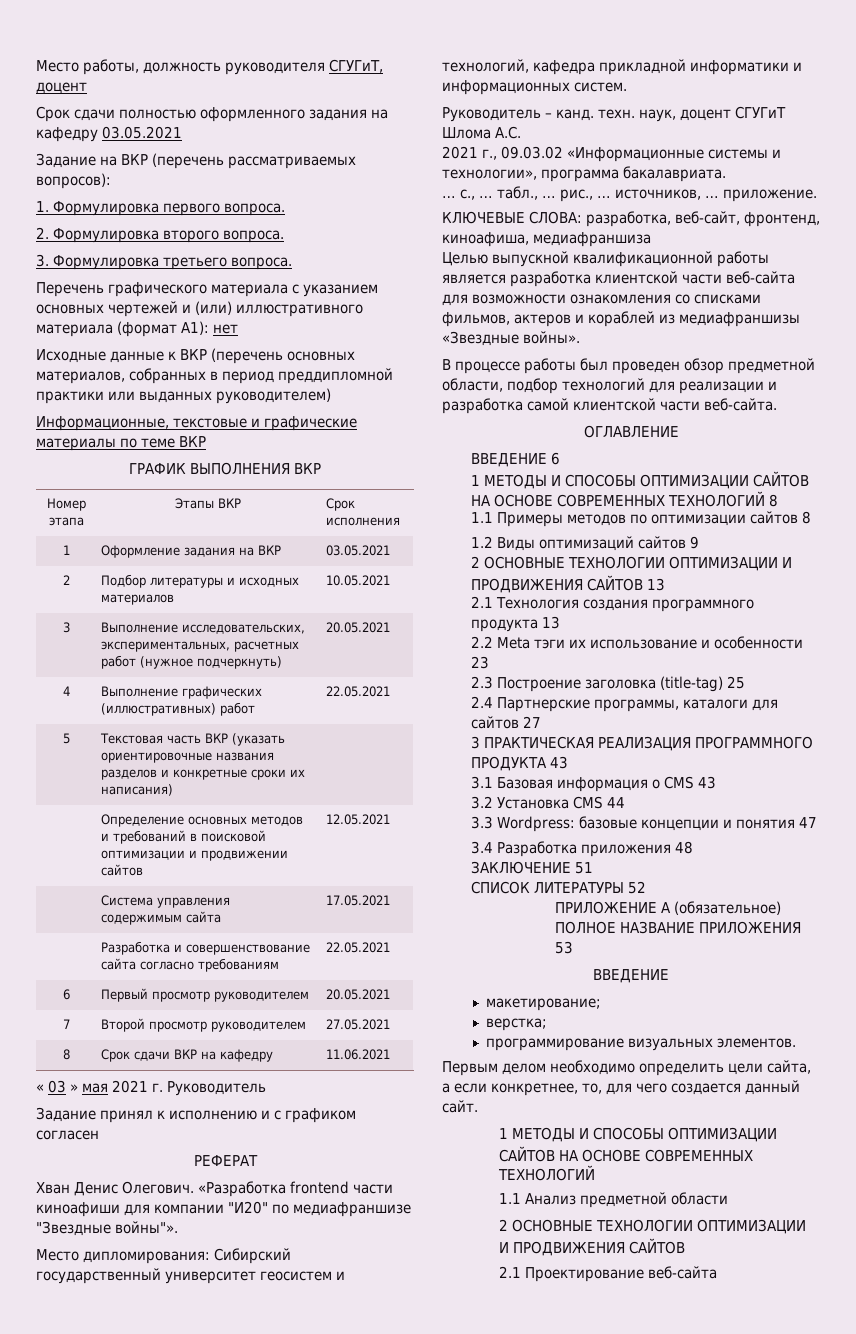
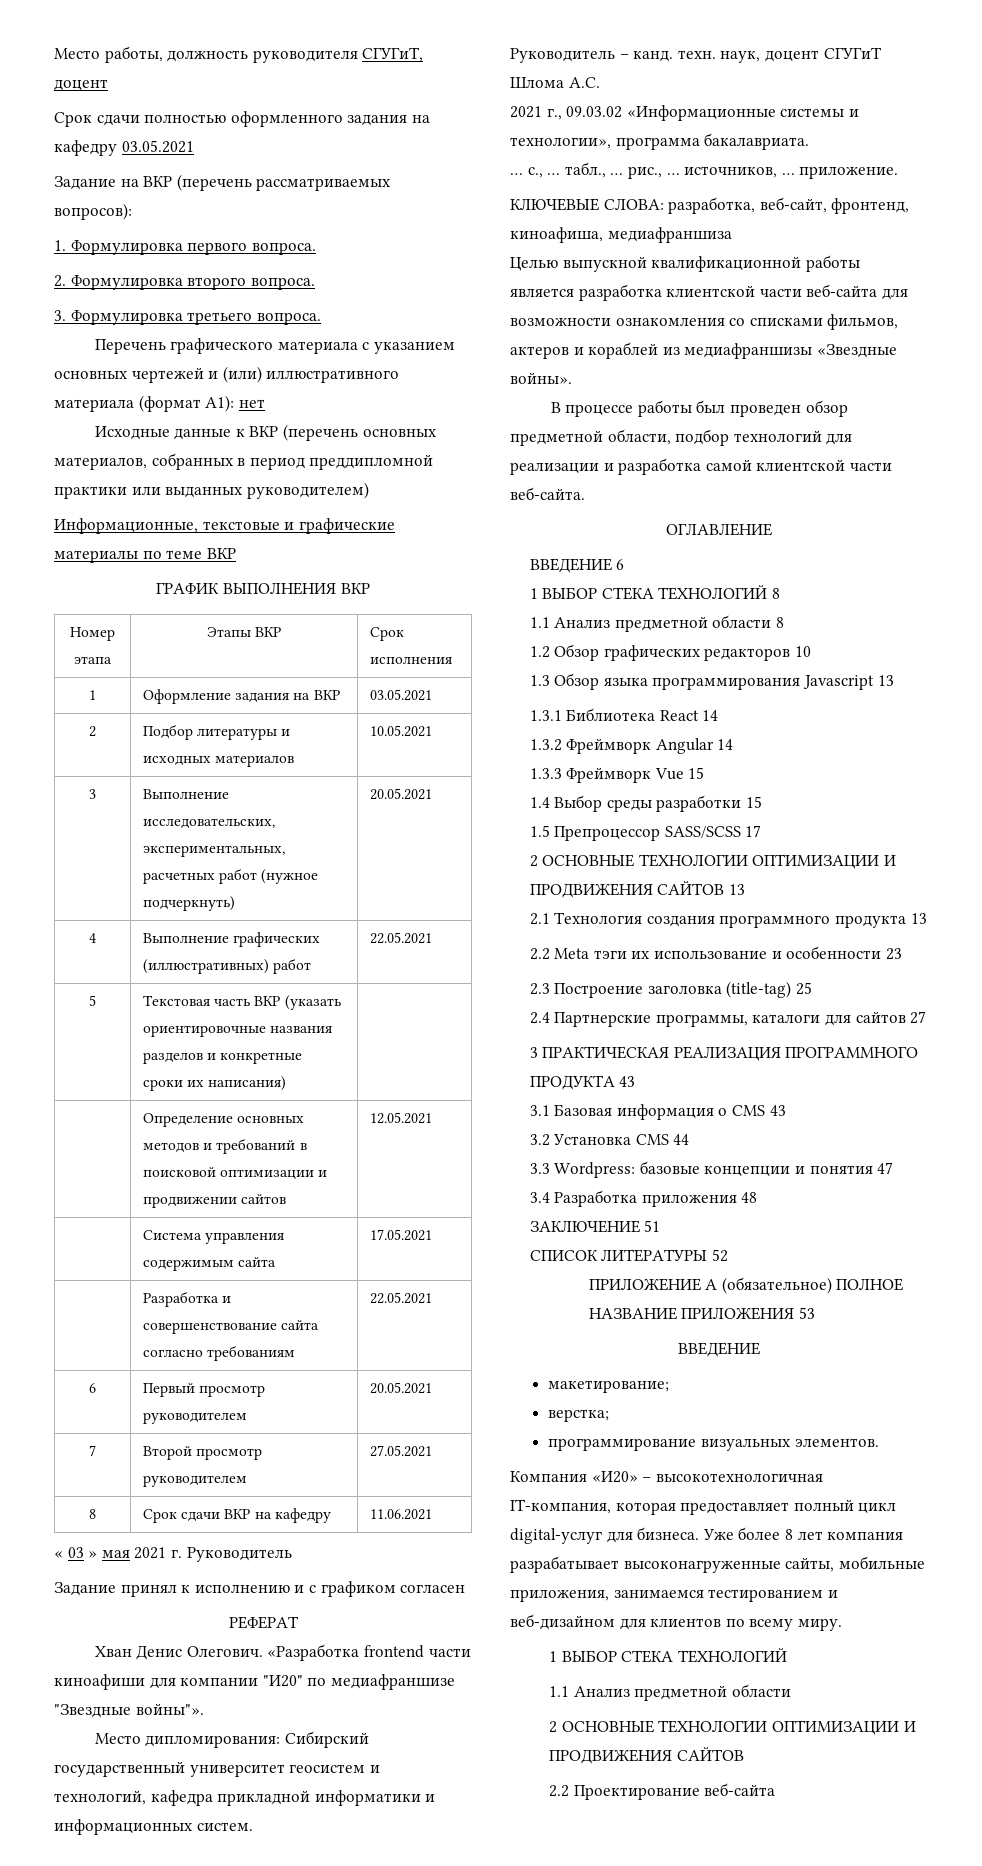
- 1 МЕТОДЫ И СПОСОБЫ ОПТИМИЗАЦИИ САЙТОВ НА ОСНОВЕ СОВРЕМЕННЫХ ТЕХНОЛОГИЙ 8
- 1.1 Примеры методов по оптимизации сайтов 8
- 1.2 Виды оптимизаций сайтов 9
+ 1 ВЫБОР СТЕКА ТЕХНОЛОГИЙ 8
+ 1.1 Анализ предметной области 8
+ 1.2 Обзор графических редакторов 10
+ 1.3 Обзор языка программирования Javascript 13
+ 1.3.1 Библиотека React 14
+ 1.3.2 Фреймворк Angular 14
+ 1.3.3 Фреймворк Vue 15
+ 1.4 Выбор среды разработки 15
+ 1.5 Препроцессор SASS/SCSS 17
- Первым делом необходимо определить цели сайта, а если конкретнее, то, для чего создается данный сайт.
- 1 МЕТОДЫ И СПОСОБЫ ОПТИМИЗАЦИИ САЙТОВ НА ОСНОВЕ СОВРЕМЕННЫХ ТЕХНОЛОГИЙ
+ Компания «И20» – высокотехнологичная IT-компания, которая предоставляет полный цикл digital-услуг для бизнеса. Уже более 8 лет компания разрабатывает высоконагруженные сайты, мобильные приложения, занимаемся тестированием и веб-дизайном для клиентов по всему миру.
+ 1 ВЫБОР СТЕКА ТЕХНОЛОГИЙ
- 2.1 Проектирование веб-сайта
+ 2.2 Проектирование веб-сайта

